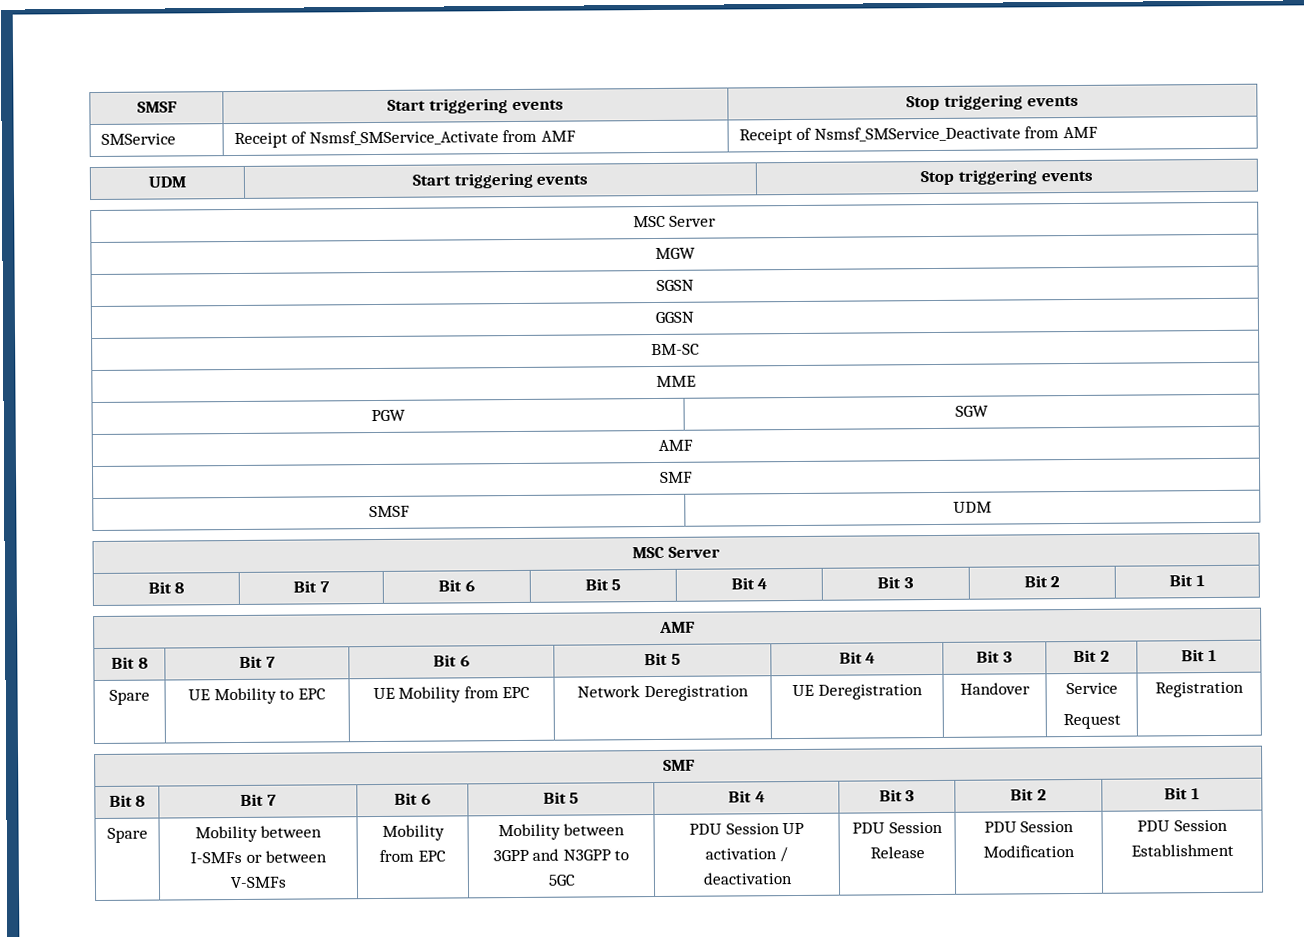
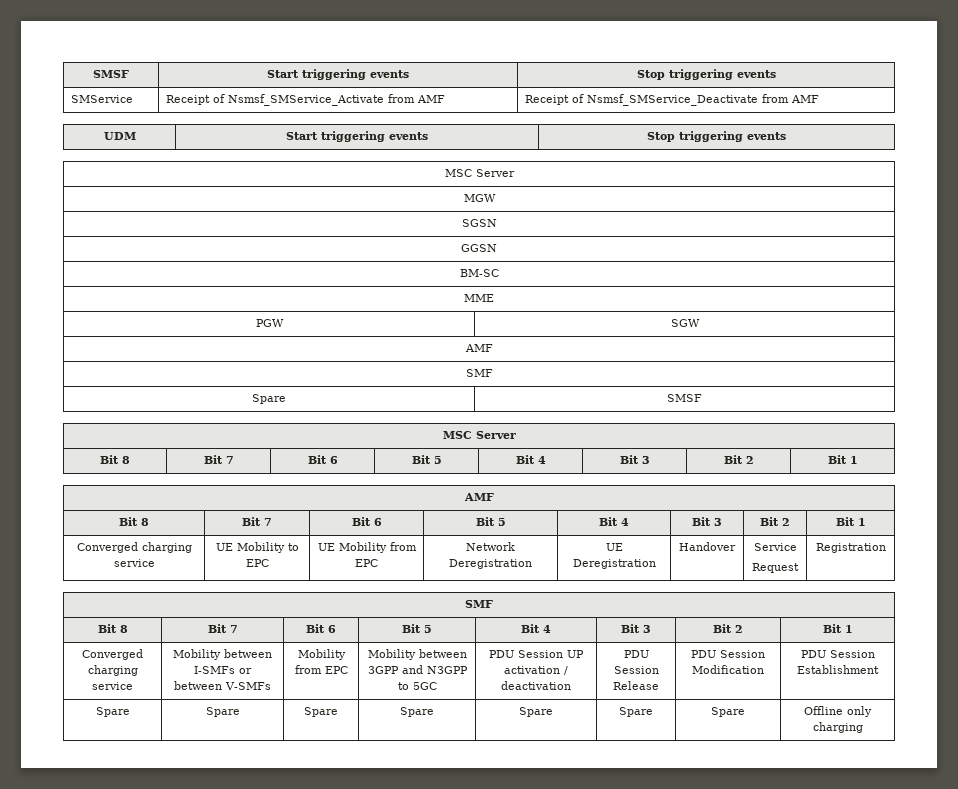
- SMSF | UDM
+ Spare | SMSF
- Spare | UE Mobility to EPC | UE Mobility from EPC | Network Deregistration | UE Deregistration | Handover | Service
+ Converged charging service | UE Mobility to EPC | UE Mobility from EPC | Network Deregistration | UE Deregistration | Handover | Service
- Spare | Mobility between I-SMFs or between V-SMFs | Mobility from EPC | Mobility between 3GPP and N3GPP to 5GC | PDU Session UP activation / deactivation | PDU Session Release | PDU Session Modification | PDU Session Establishment
+ Converged charging service | Mobility between I-SMFs or between V-SMFs | Mobility from EPC | Mobility between 3GPP and N3GPP to 5GC | PDU Session UP activation / deactivation | PDU Session Release | PDU Session Modification | PDU Session Establishment
+ Spare | Spare | Spare | Spare | Spare | Spare | Spare | Offline only charging

